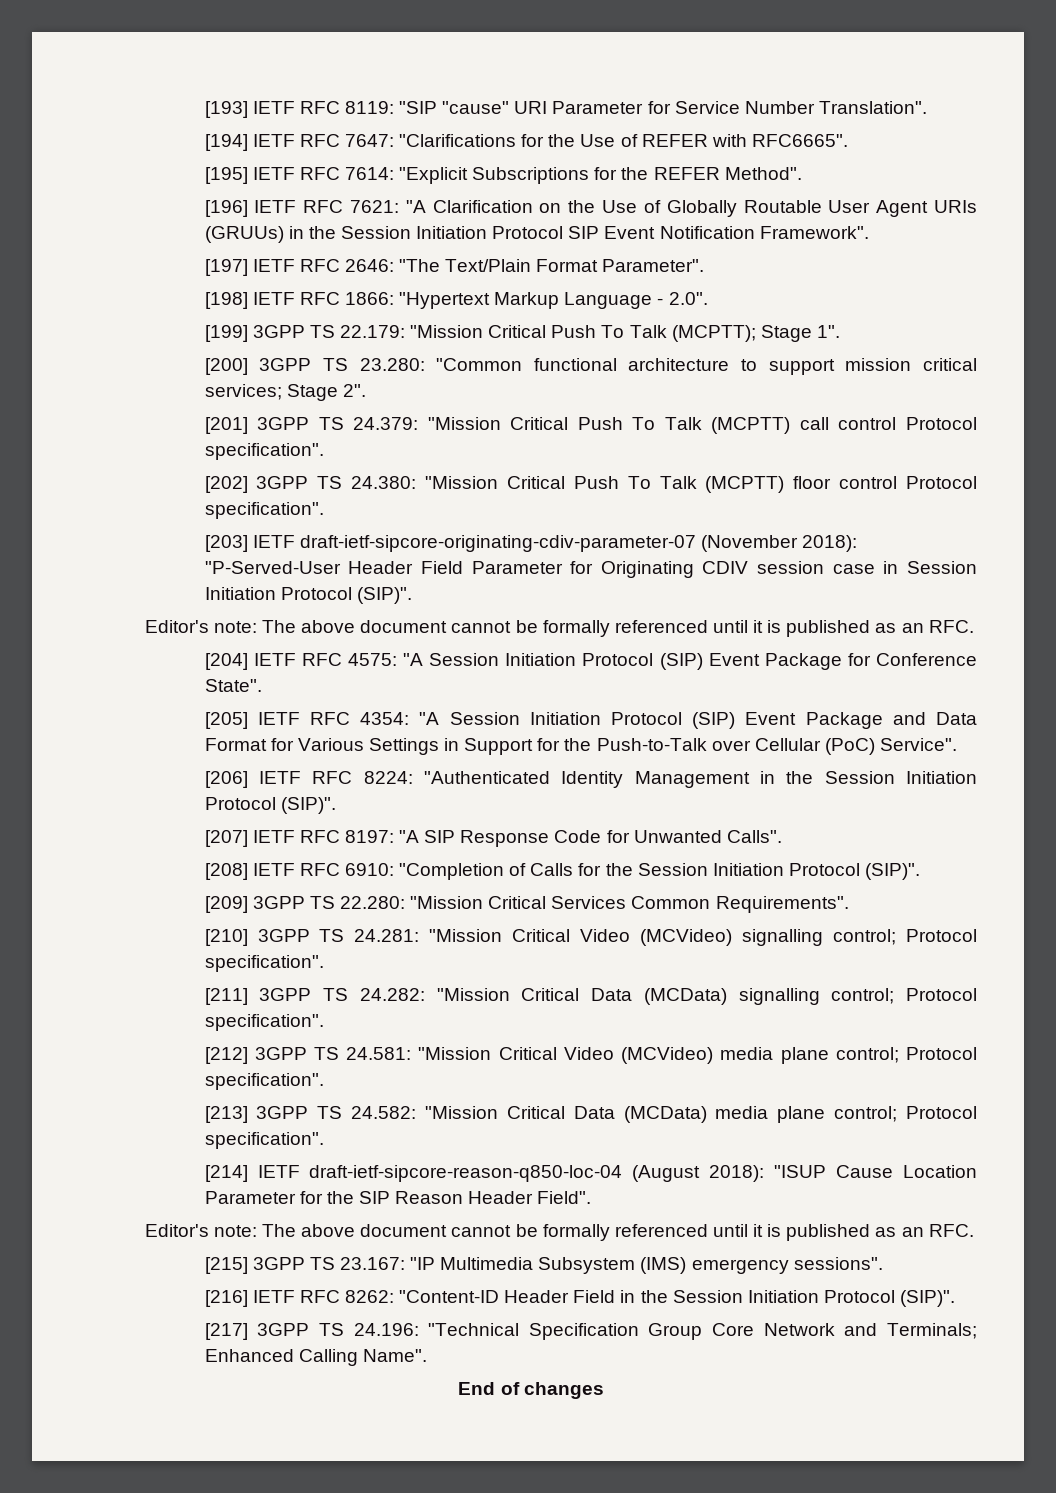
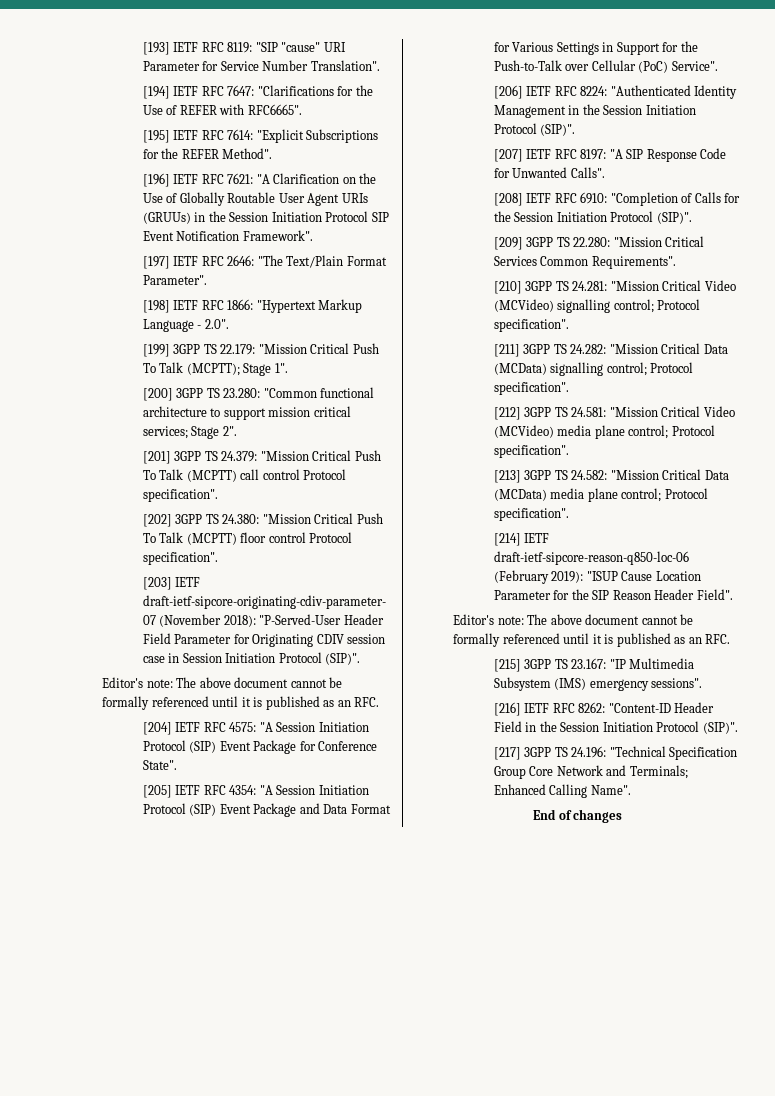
- [214] IETF draft-ietf-sipcore-reason-q850-loc-04 (August 2018): "ISUP Cause Location Parameter for the SIP Reason Header Field".
+ [214] IETF draft-ietf-sipcore-reason-q850-loc-06 (February 2019): "ISUP Cause Location Parameter for the SIP Reason Header Field".

